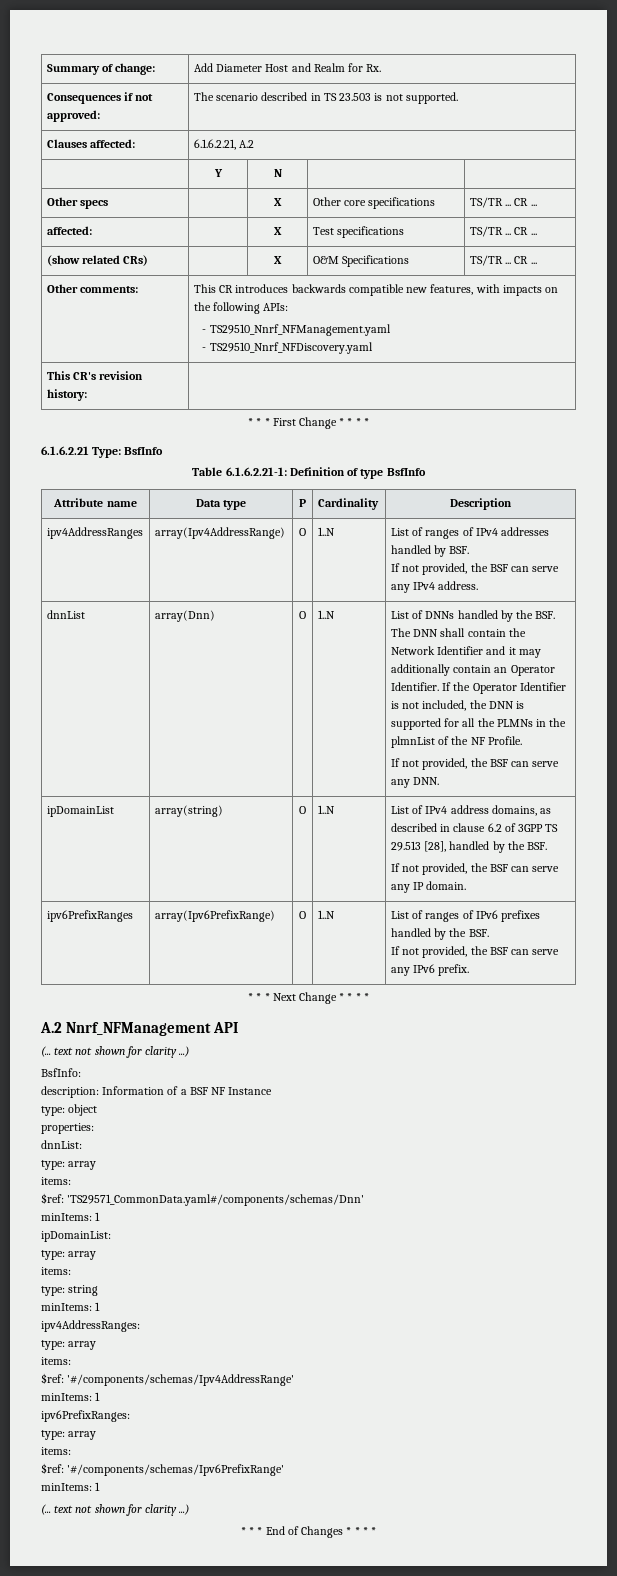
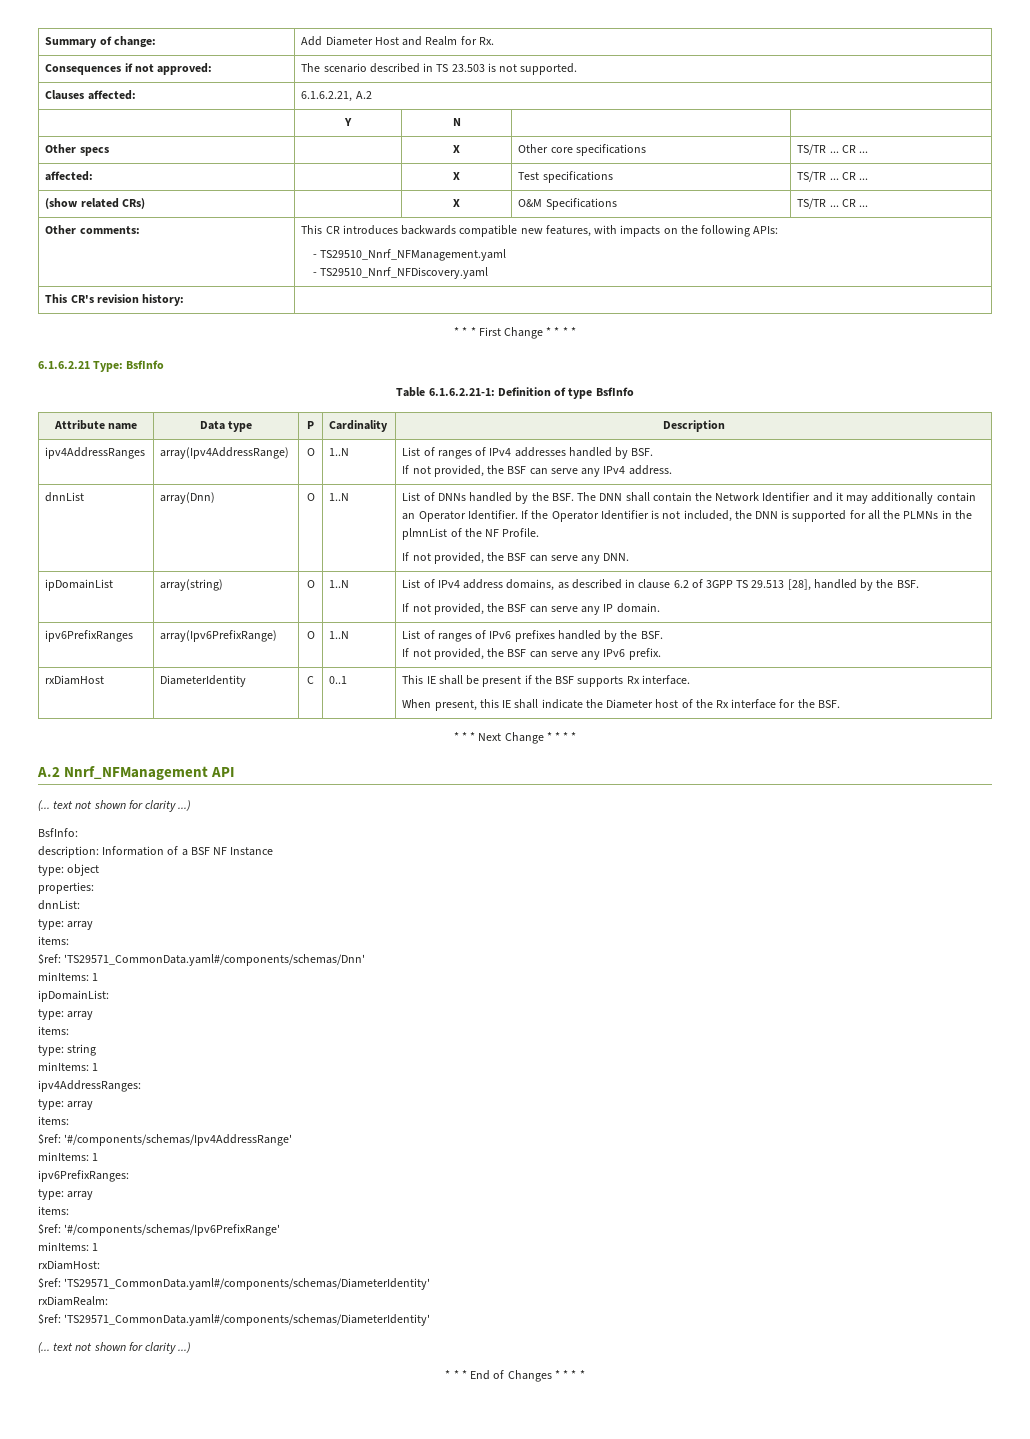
+ rxDiamHost | DiameterIdentity | C | 0..1 | This IE shall be present if the BSF supports Rx interface.
+ When present, this IE shall indicate the Diameter host of the Rx interface for the BSF.
+ rxDiamHost:
+ $ref: 'TS29571_CommonData.yaml#/components/schemas/DiameterIdentity'
+ rxDiamRealm:
+ $ref: 'TS29571_CommonData.yaml#/components/schemas/DiameterIdentity'

